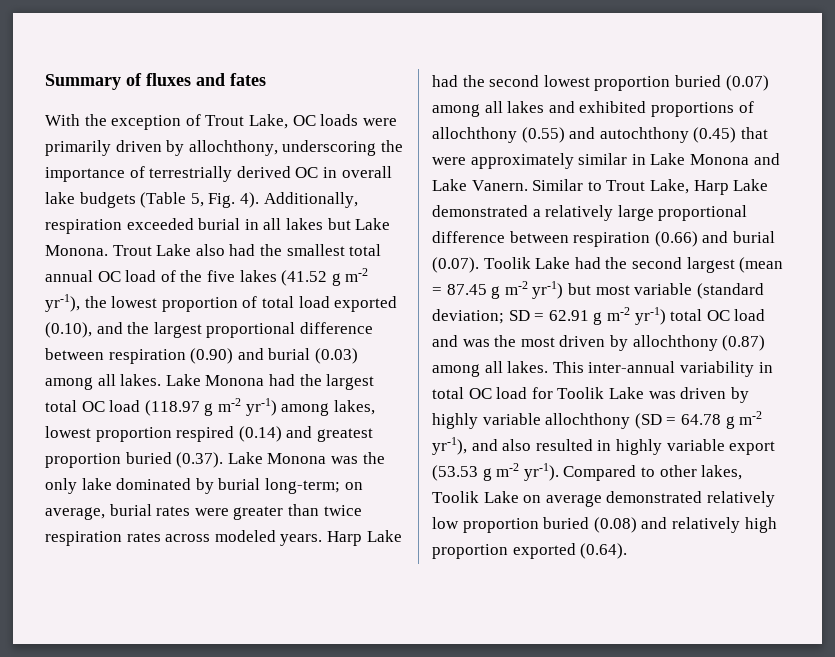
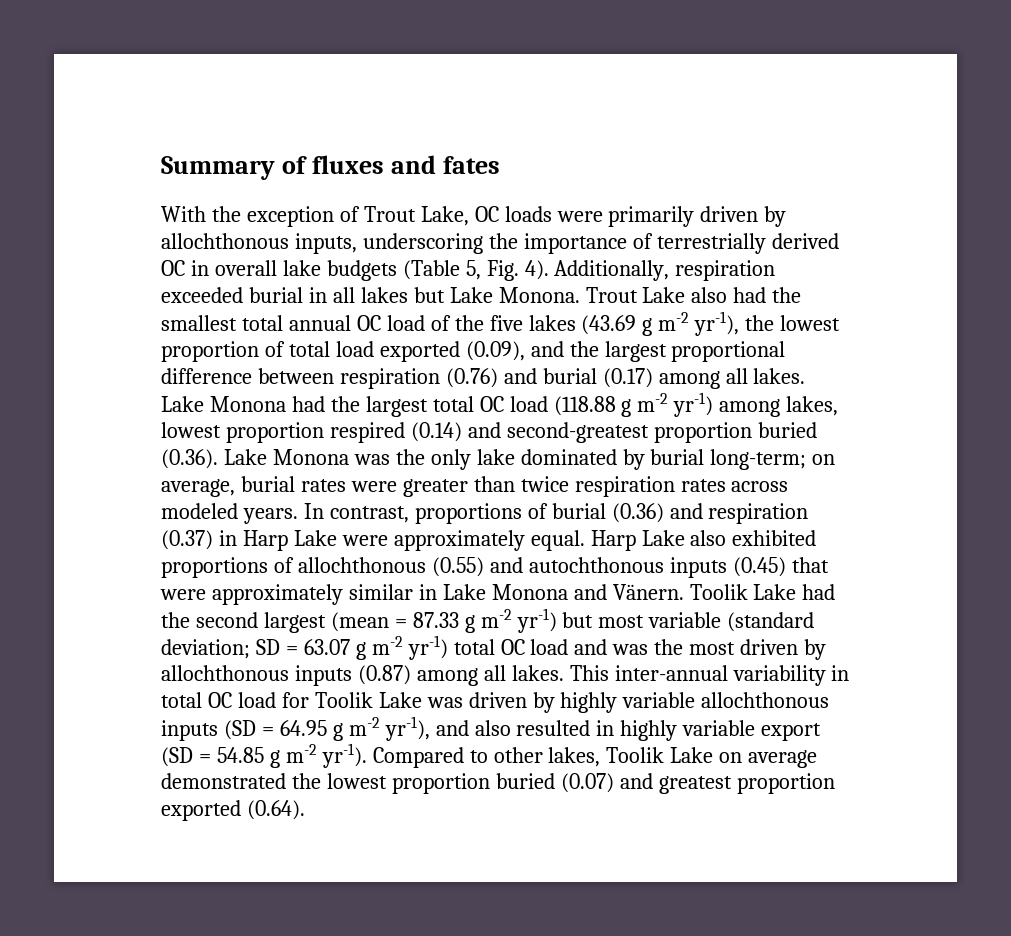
- With the exception of Trout Lake, OC loads were primarily driven by allochthony, underscoring the importance of terrestrially derived OC in overall lake budgets (Table 5, Fig. 4).
+ With the exception of Trout Lake, OC loads were primarily driven by allochthonous inputs, underscoring the importance of terrestrially derived OC in overall lake budgets (Table 5, Fig. 4).
- Trout Lake also had the smallest total annual OC load of the five lakes (41.52 g m-2 yr-1), the lowest proportion of total load exported (0.10), and the largest proportional difference between respiration (0.90) and burial (0.03) among all lakes.
+ Trout Lake also had the smallest total annual OC load of the five lakes (43.69 g m-2 yr-1), the lowest proportion of total load exported (0.09), and the largest proportional difference between respiration (0.76) and burial (0.17) among all lakes.
- Lake Monona had the largest total OC load (118.97 g m-2 yr-1) among lakes, lowest proportion respired (0.14) and greatest proportion buried (0.37). Lake Monona was the only lake dominated by burial long-term; on average, burial rates were greater than twice respiration rates across modeled years.
+ Lake Monona had the largest total OC load (118.88 g m-2 yr-1) among lakes, lowest proportion respired (0.14) and second-greatest proportion buried (0.36). Lake Monona was the only lake dominated by burial long-term; on average, burial rates were greater than twice respiration rates across modeled years.
- Harp Lake had the second lowest proportion buried (0.07) among all lakes and exhibited proportions of allochthony (0.55) and autochthony (0.45) that were approximately similar in Lake Monona and Lake Vanern. Similar to Trout Lake, Harp Lake demonstrated a relatively large proportional difference between respiration (0.66) and burial (0.07). Toolik Lake had the second largest (mean = 87.45 g m-2 yr-1) but most variable (standard deviation; SD = 62.91 g m-2 yr-1) total OC load and was the most driven by allochthony (0.87) among all lakes.
+ In contrast, proportions of burial (0.36) and respiration (0.37) in Harp Lake were approximately equal. Harp Lake also exhibited proportions of allochthonous (0.55) and autochthonous inputs (0.45) that were approximately similar in Lake Monona and Vänern. Toolik Lake had the second largest (mean = 87.33 g m-2 yr-1) but most variable (standard deviation; SD = 63.07 g m-2 yr-1) total OC load and was the most driven by allochthonous inputs (0.87) among all lakes.
- This inter-annual variability in total OC load for Toolik Lake was driven by highly variable allochthony (SD = 64.78 g m-2 yr-1), and also resulted in highly variable export (53.53 g m-2 yr-1).
+ This inter-annual variability in total OC load for Toolik Lake was driven by highly variable allochthonous inputs (SD = 64.95 g m-2 yr-1), and also resulted in highly variable export (SD = 54.85 g m-2 yr-1).
- Compared to other lakes, Toolik Lake on average demonstrated relatively low proportion buried (0.08) and relatively high proportion exported (0.64).
+ Compared to other lakes, Toolik Lake on average demonstrated the lowest proportion buried (0.07) and greatest proportion exported (0.64).

